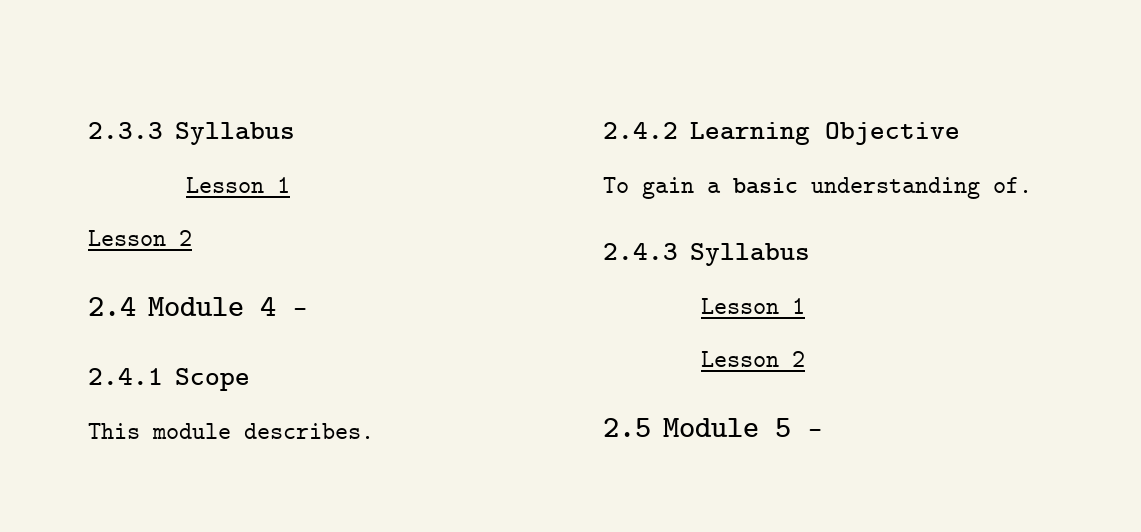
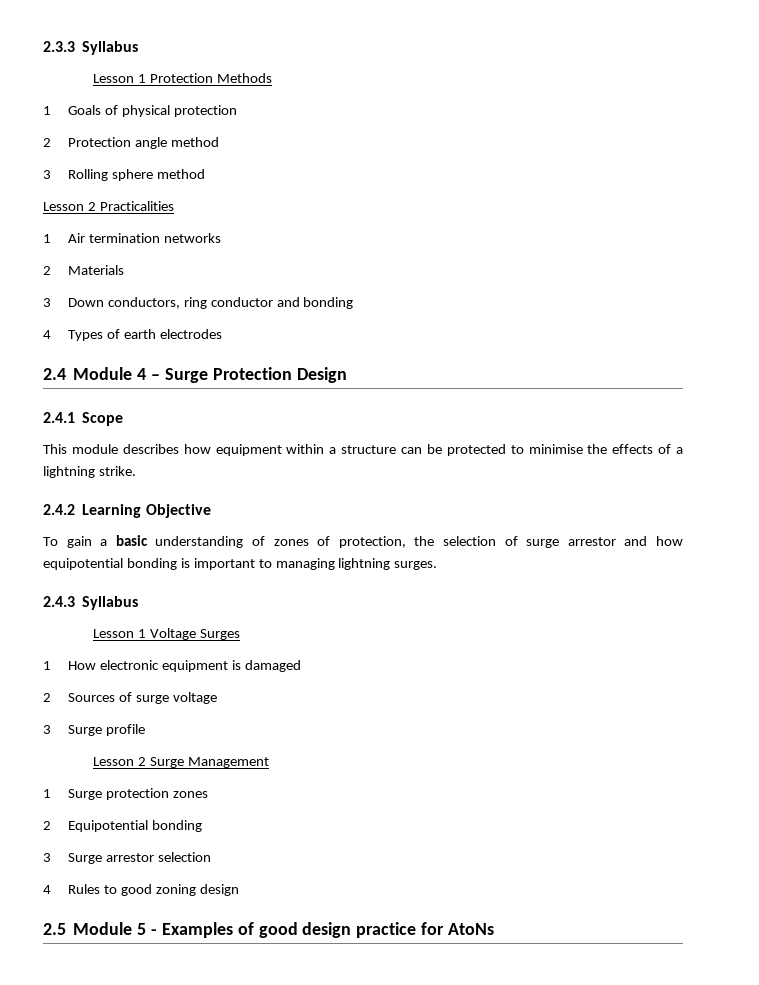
  2.3.3 Syllabus
- Lesson 1
- Lesson 2
+ Lesson 1 Protection Methods
+ 1 Goals of physical protection
+ 2 Protection angle method
+ 3 Rolling sphere method
+ Lesson 2 Practicalities
+ 1 Air termination networks
+ 2 Materials
+ 3 Down conductors, ring conductor and bonding
+ 4 Types of earth electrodes
- 2.4 Module 4 –
+ 2.4 Module 4 – Surge Protection Design
- This module describes.
+ This module describes how equipment within a structure can be protected to minimise the effects of a lightning strike.
- To gain a basic understanding of.
+ To gain a basic understanding of zones of protection, the selection of surge arrestor and how equipotential bonding is important to managing lightning surges.
  2.4.3 Syllabus
- Lesson 1
- Lesson 2
- 2.5 Module 5 -
+ Lesson 1 Voltage Surges
+ 1 How electronic equipment is damaged
+ 2 Sources of surge voltage
+ 3 Surge profile
+ Lesson 2 Surge Management
+ 1 Surge protection zones
+ 2 Equipotential bonding
+ 3 Surge arrestor selection
+ 4 Rules to good zoning design
+ 2.5 Module 5 - Examples of good design practice for AtoNs

